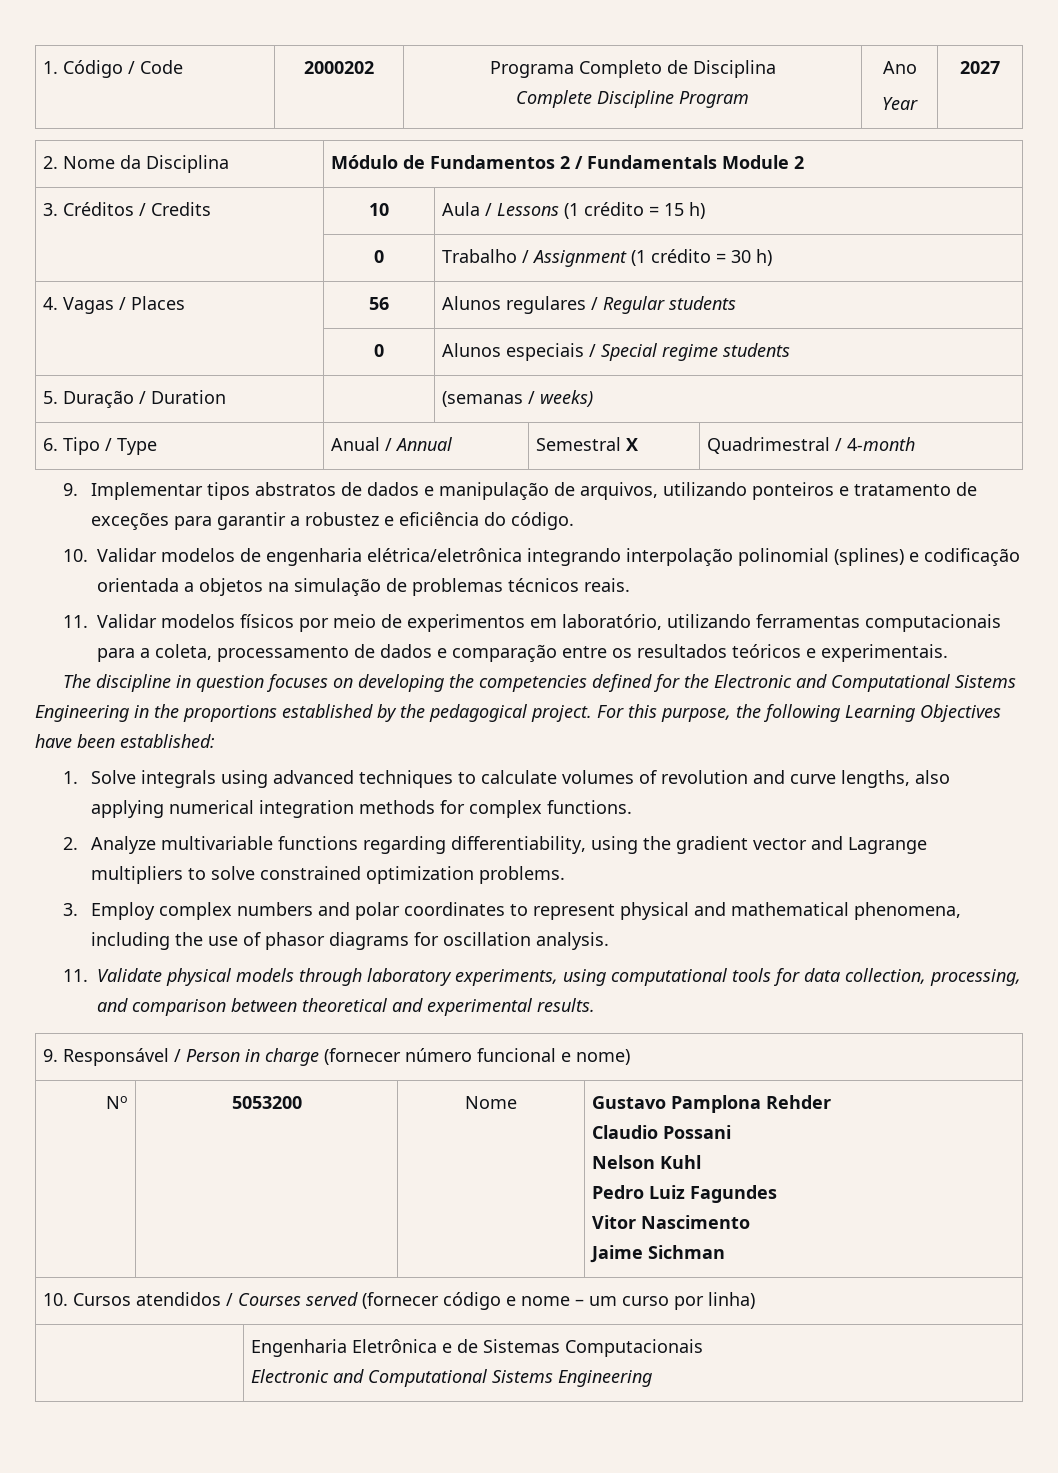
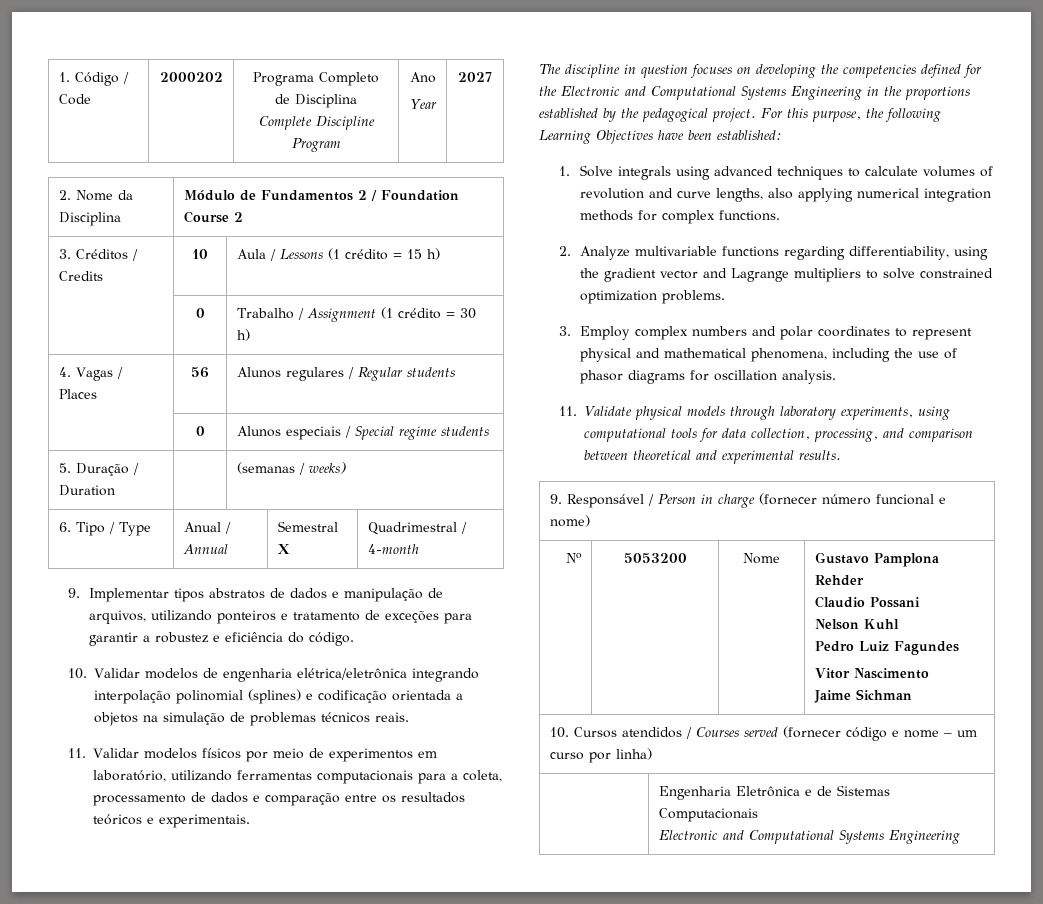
- 2. Nome da Disciplina | Módulo de Fundamentos 2 / Fundamentals Module 2
+ 2. Nome da Disciplina | Módulo de Fundamentos 2 / Foundation Course 2
- The discipline in question focuses on developing the competencies defined for the Electronic and Computational Sistems Engineering in the proportions established by the pedagogical project.
+ The discipline in question focuses on developing the competencies defined for the Electronic and Computational Systems Engineering in the proportions established by the pedagogical project.
  | Engenharia Eletrônica e de Sistemas Computacionais
- Electronic and Computational Sistems Engineering
+ Electronic and Computational Systems Engineering

